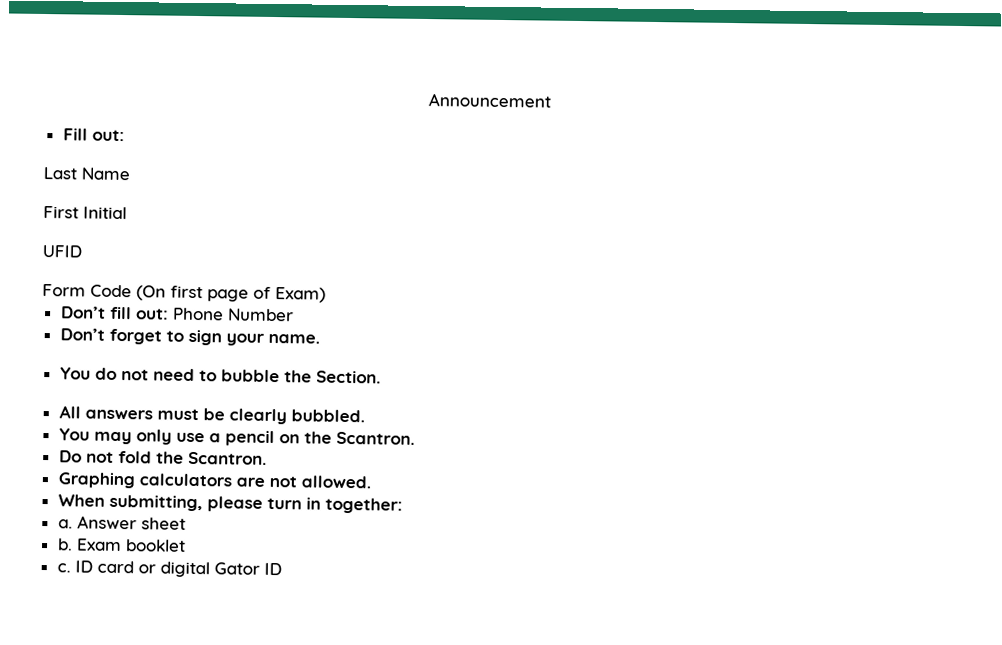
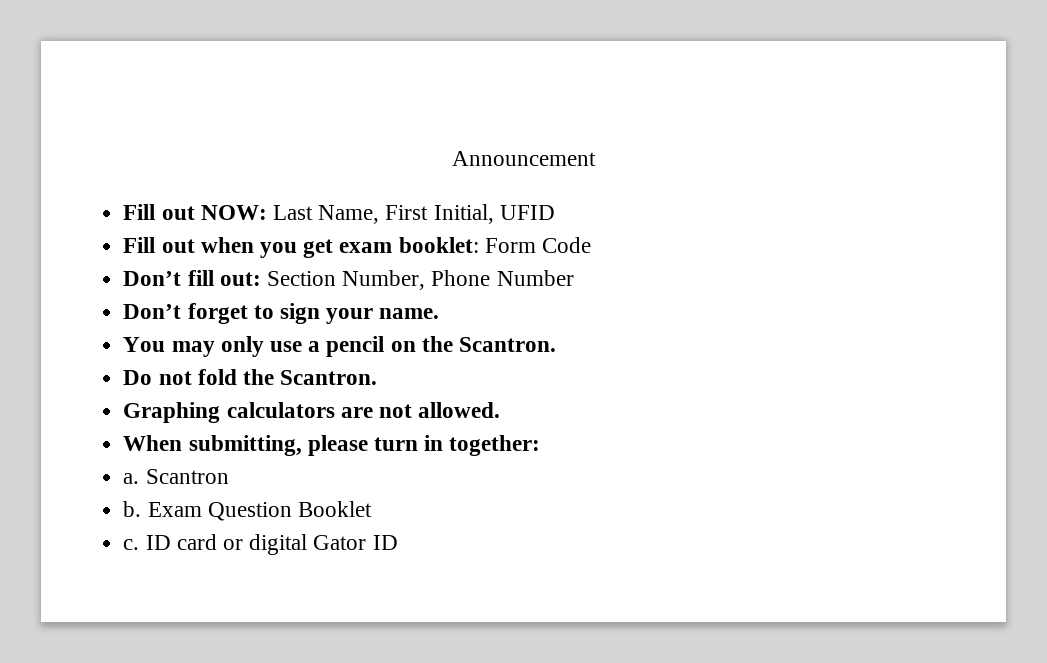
- Fill out:
- Last Name
- First Initial
- UFID
- Form Code (On first page of Exam)
+ Fill out NOW: Last Name, First Initial, UFID
+ Fill out when you get exam booklet: Form Code
- Don’t fill out: Phone Number
+ Don’t fill out: Section Number, Phone Number
- You do not need to bubble the Section.
- All answers must be clearly bubbled.
- Answer sheet
+ Scantron
- Exam booklet
+ Exam Question Booklet

